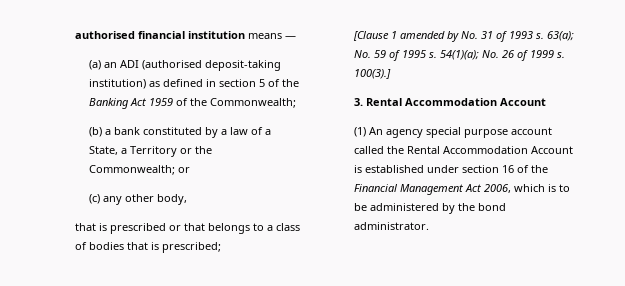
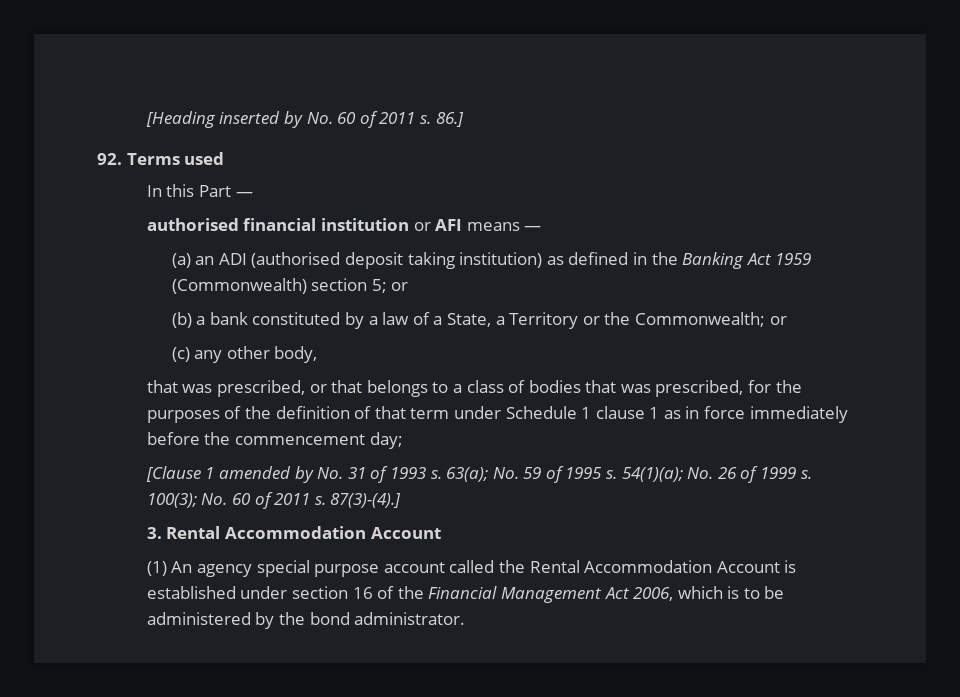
+ [Heading inserted by No. 60 of 2011 s. 86.]
+ 92. Terms used
+ In this Part —
- authorised financial institution means —
+ authorised financial institution or AFI means —
- (a) an ADI (authorised deposit-taking institution) as defined in section 5 of the Banking Act 1959 of the Commonwealth;
+ (a) an ADI (authorised deposit taking institution) as defined in the Banking Act 1959 (Commonwealth) section 5; or
- that is prescribed or that belongs to a class of bodies that is prescribed;
+ that was prescribed, or that belongs to a class of bodies that was prescribed, for the purposes of the definition of that term under Schedule 1 clause 1 as in force immediately before the commencement day;
- 100(3).]
+ 100(3); No. 60 of 2011 s. 87(3)-(4).]

